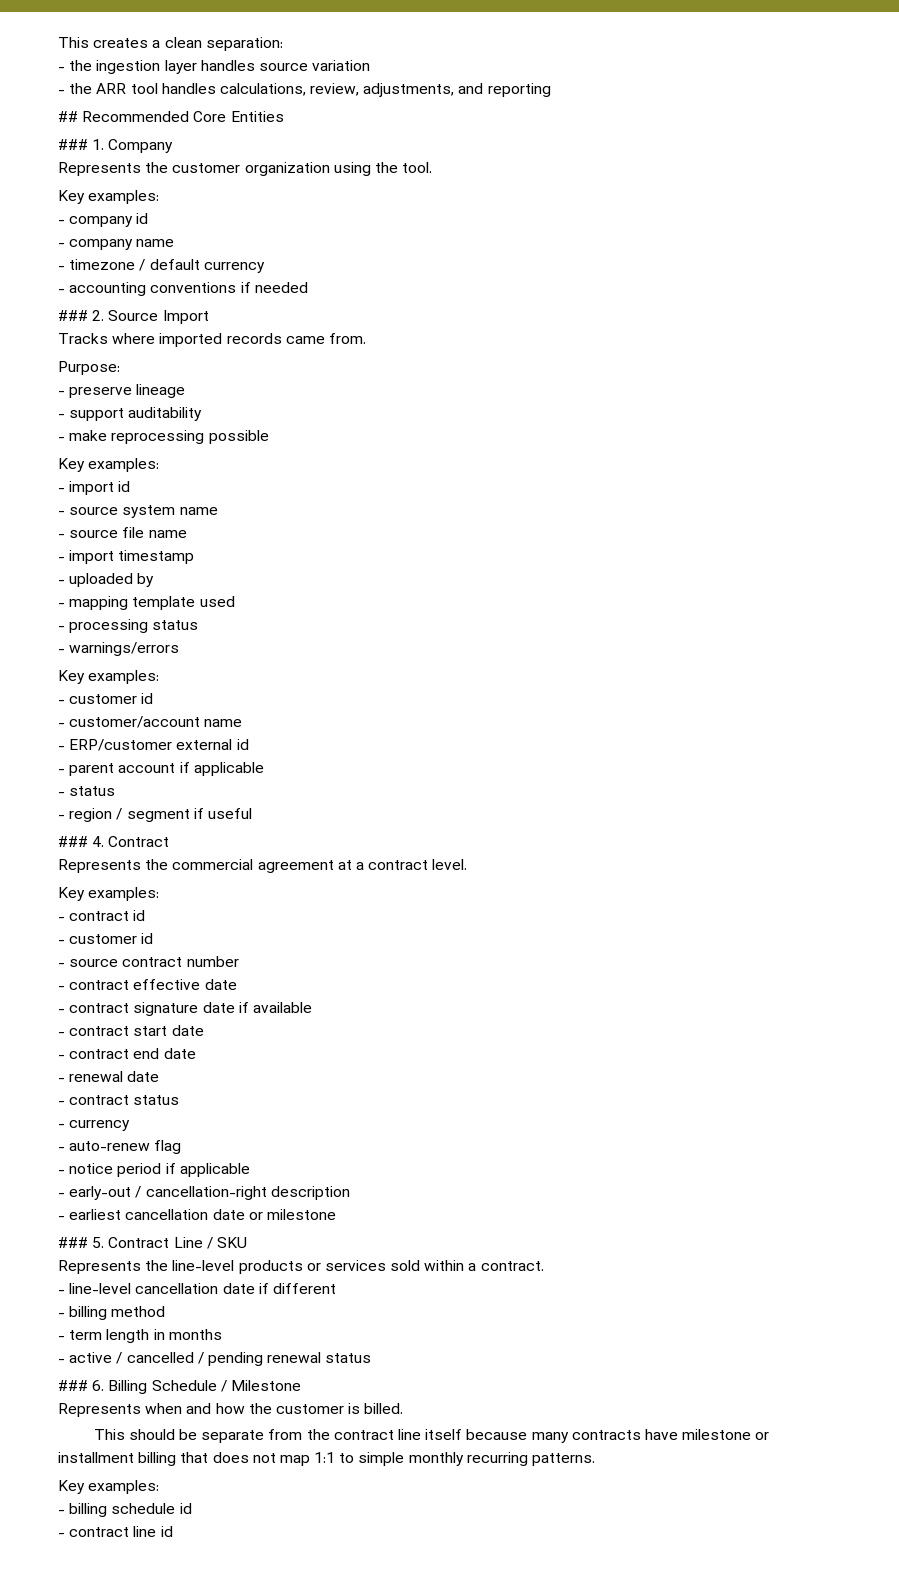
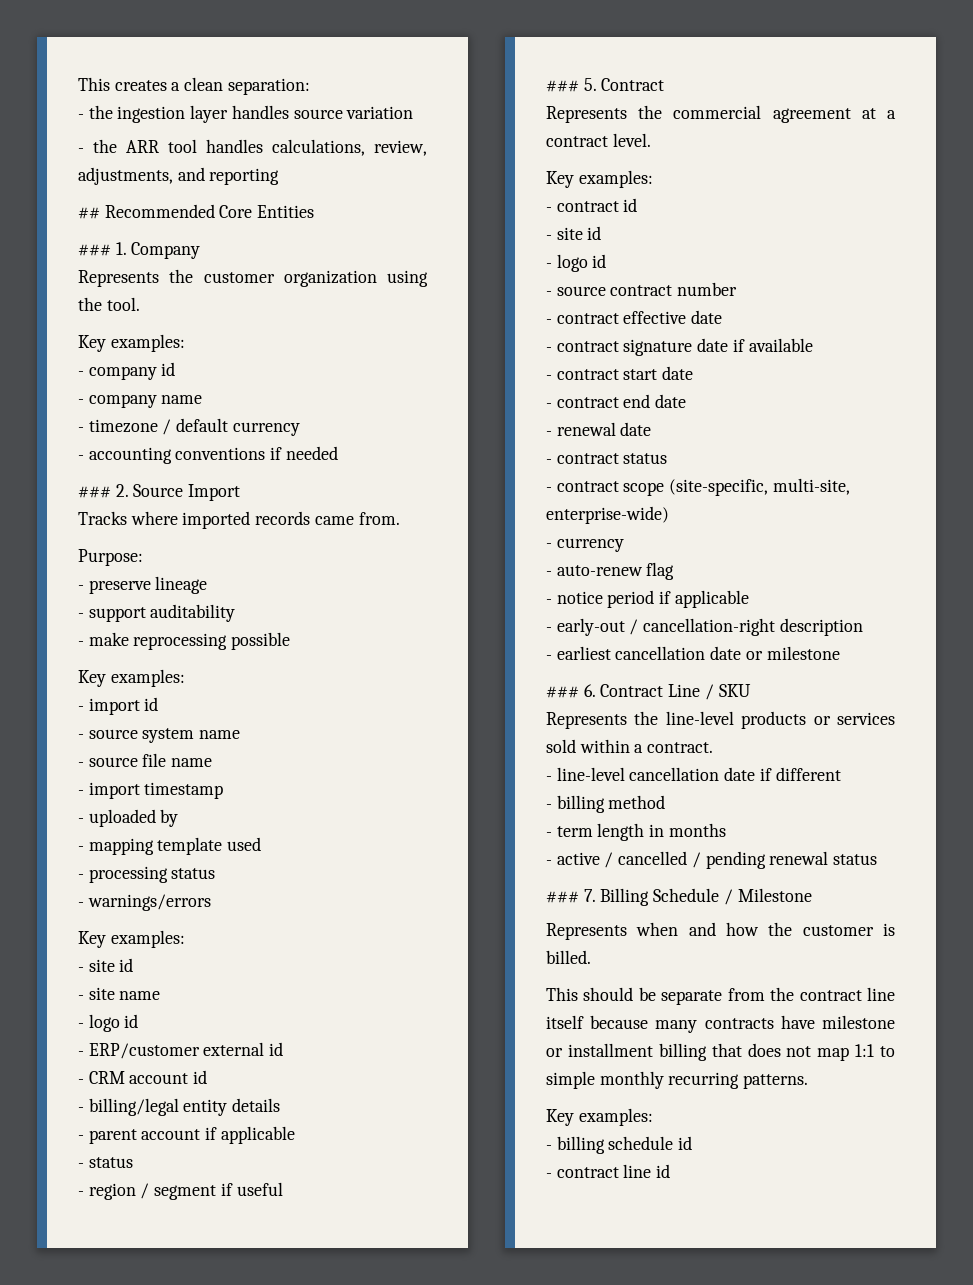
  - warnings/errors
  Key examples:
- - customer id
- - customer/account name
+ - site id
+ - site name
+ - logo id
+ - CRM account id
+ - billing/legal entity details
- ### 4. Contract
+ ### 5. Contract
  - contract id
- - customer id
+ - site id
+ - logo id
+ - contract scope (site-specific, multi-site, enterprise-wide)
- ### 5. Contract Line / SKU
+ ### 6. Contract Line / SKU
- ### 6. Billing Schedule / Milestone
+ ### 7. Billing Schedule / Milestone

